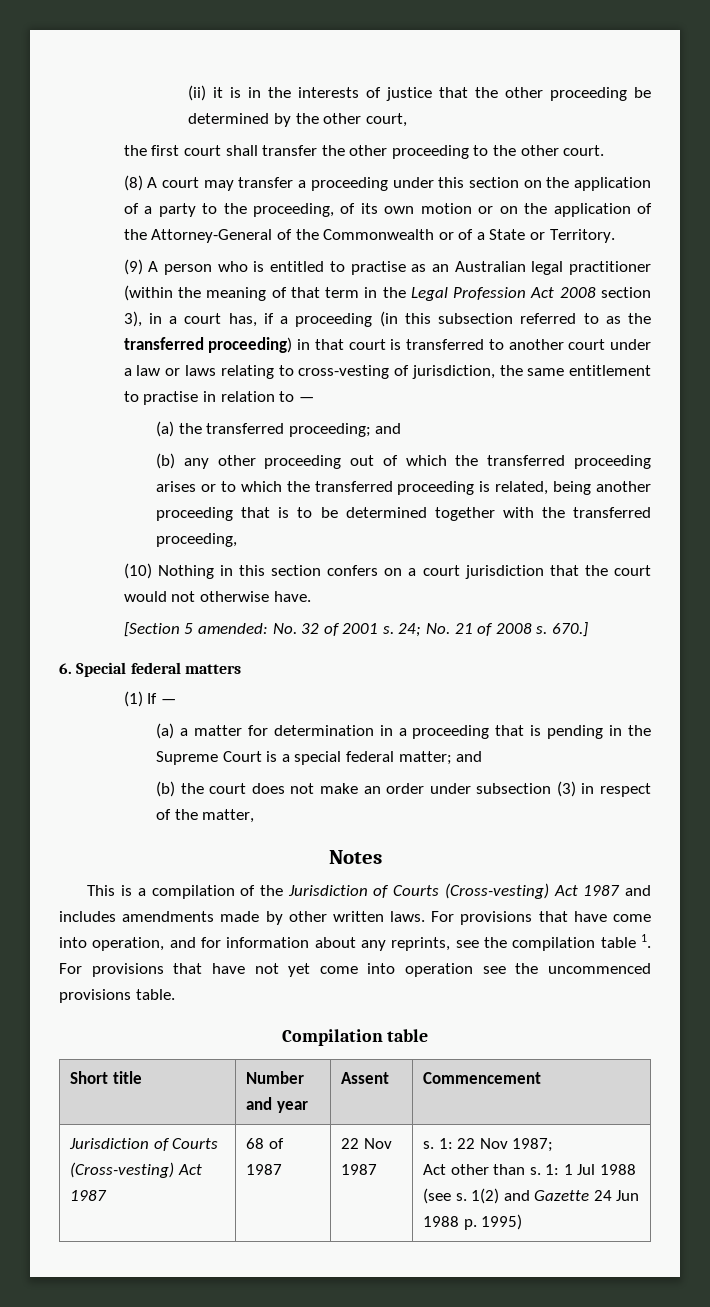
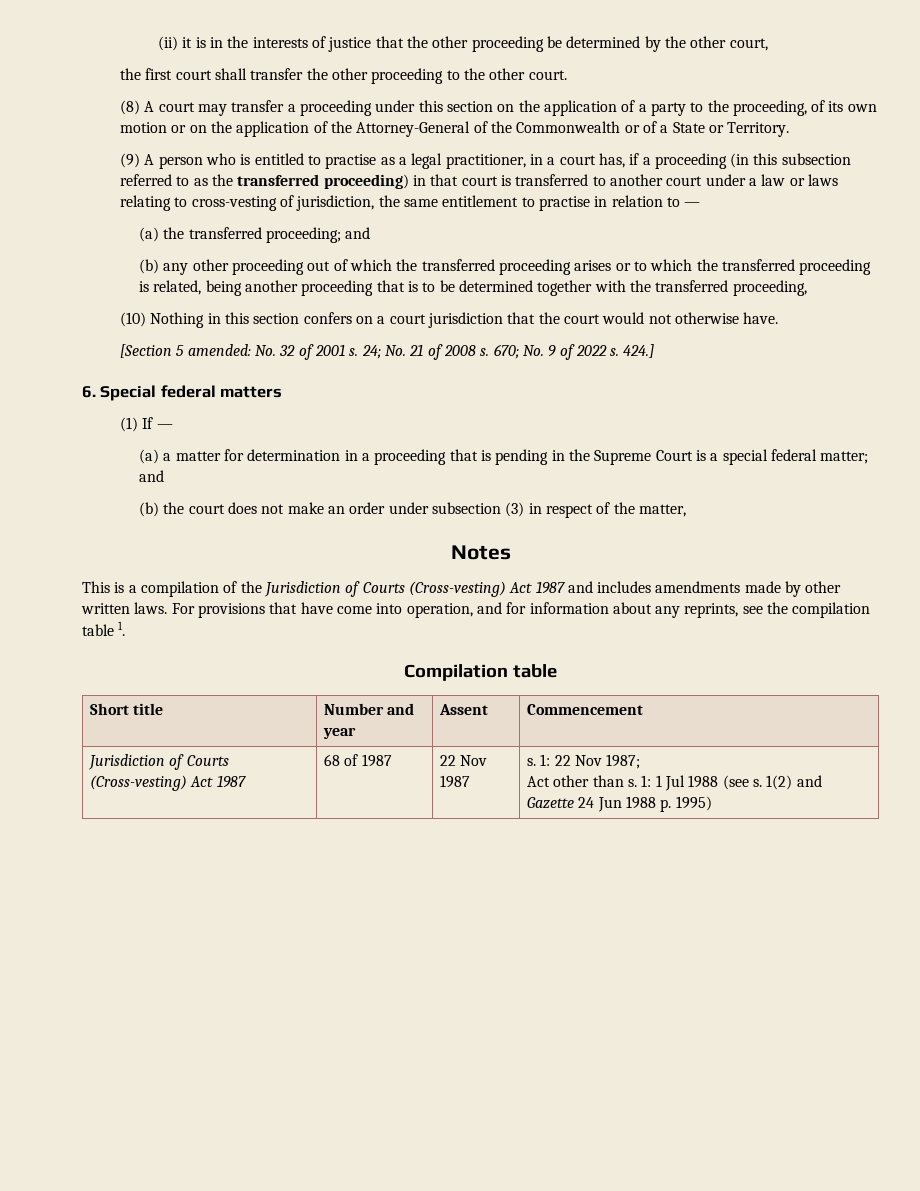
- (9) A person who is entitled to practise as an Australian legal practitioner (within the meaning of that term in the Legal Profession Act 2008 section 3), in a court has, if a proceeding (in this subsection referred to as the transferred proceeding) in that court is transferred to another court under a law or laws relating to cross-vesting of jurisdiction, the same entitlement to practise in relation to —
+ (9) A person who is entitled to practise as a legal practitioner, in a court has, if a proceeding (in this subsection referred to as the transferred proceeding) in that court is transferred to another court under a law or laws relating to cross-vesting of jurisdiction, the same entitlement to practise in relation to —
- 670.]
+ 670; No. 9 of 2022 s. 424.]
- For provisions that have come into operation, and for information about any reprints, see the compilation table 1. For provisions that have not yet come into operation see the uncommenced provisions table.
+ For provisions that have come into operation, and for information about any reprints, see the compilation table 1.

